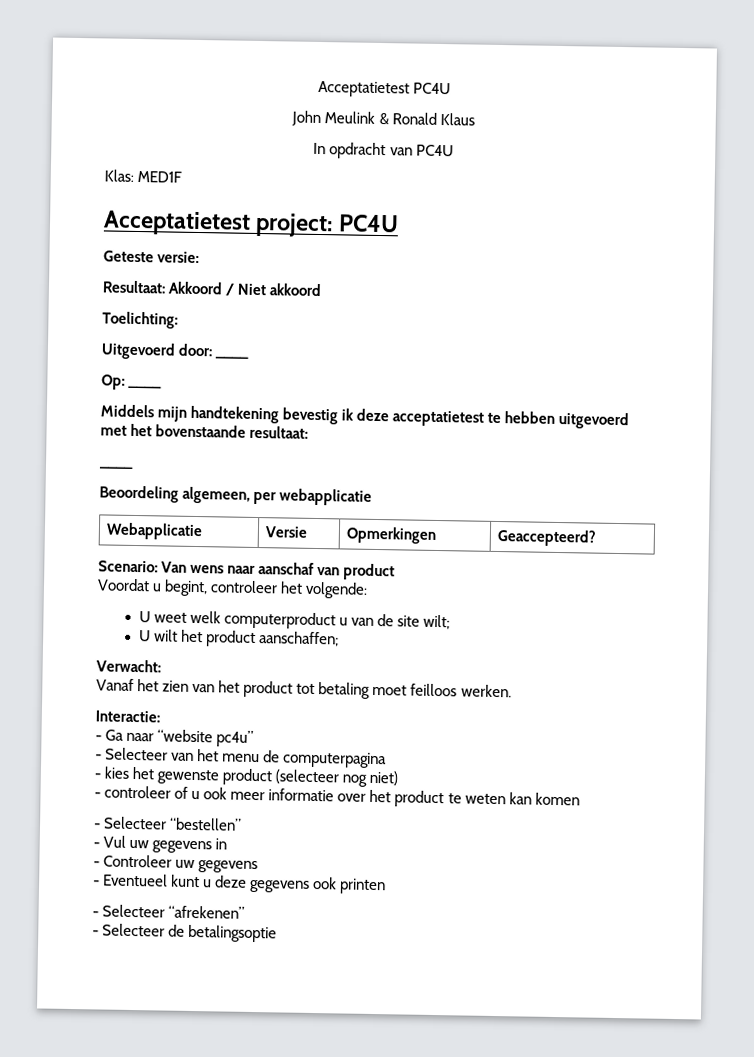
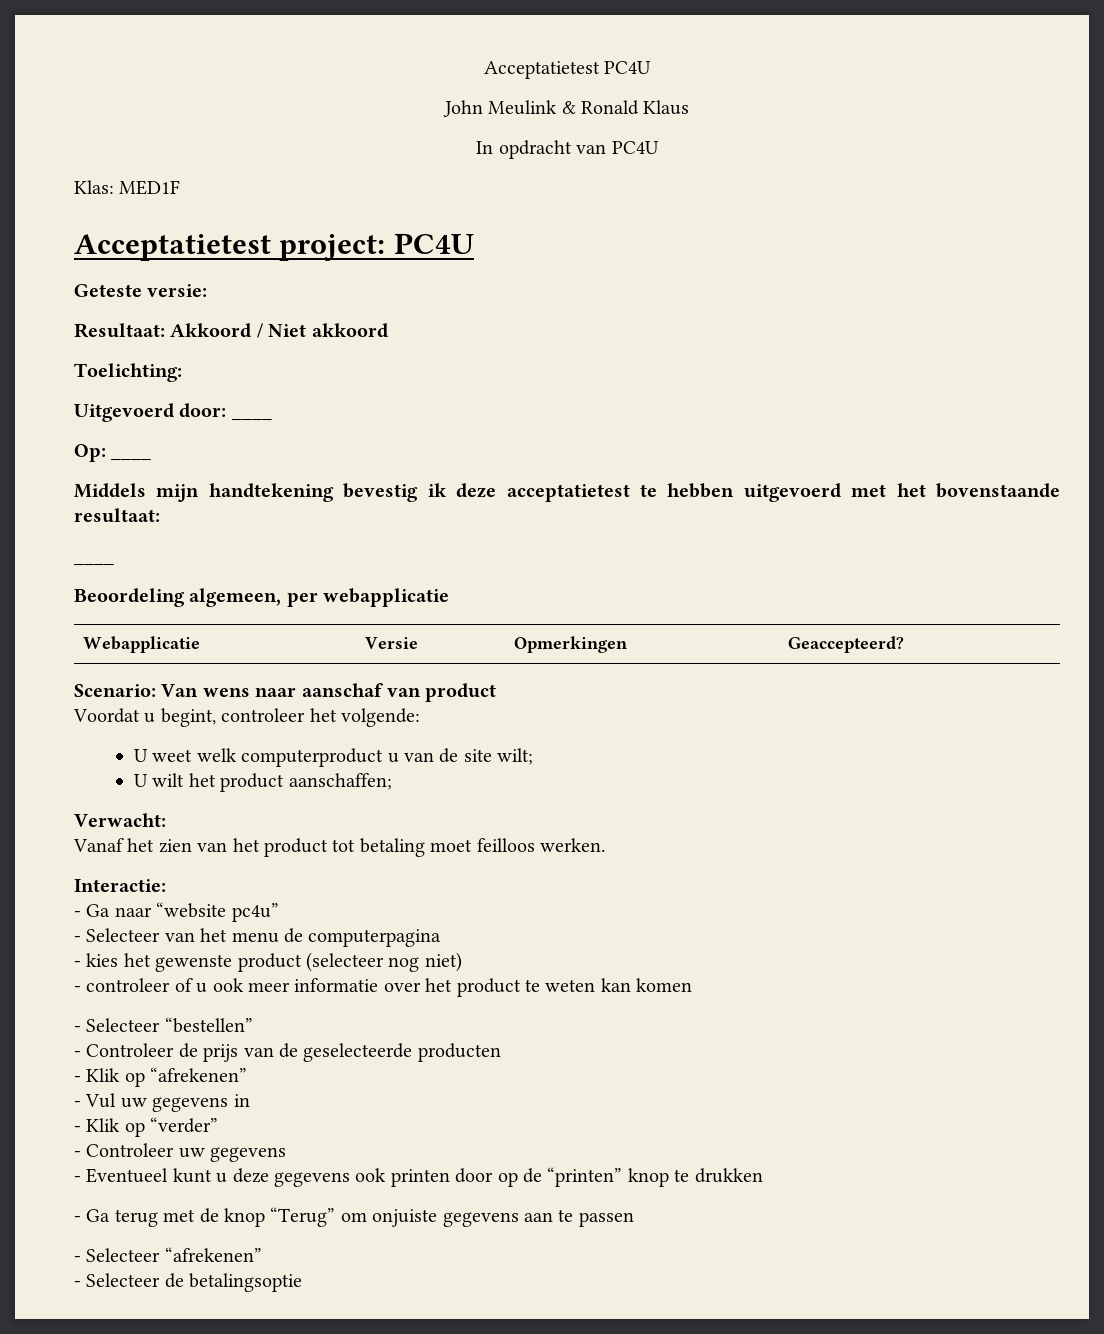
+ - Controleer de prijs van de geselecteerde producten
+ - Klik op “afrekenen”
+ - Klik op “verder”
- - Eventueel kunt u deze gegevens ook printen
+ - Eventueel kunt u deze gegevens ook printen door op de “printen” knop te drukken
+ - Ga terug met de knop “Terug” om onjuiste gegevens aan te passen

